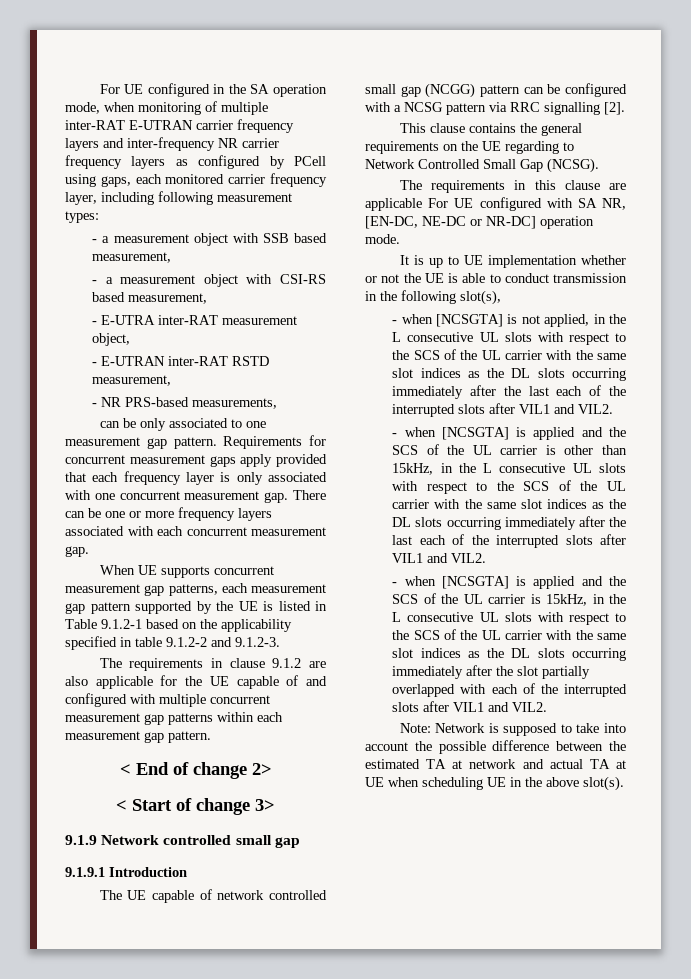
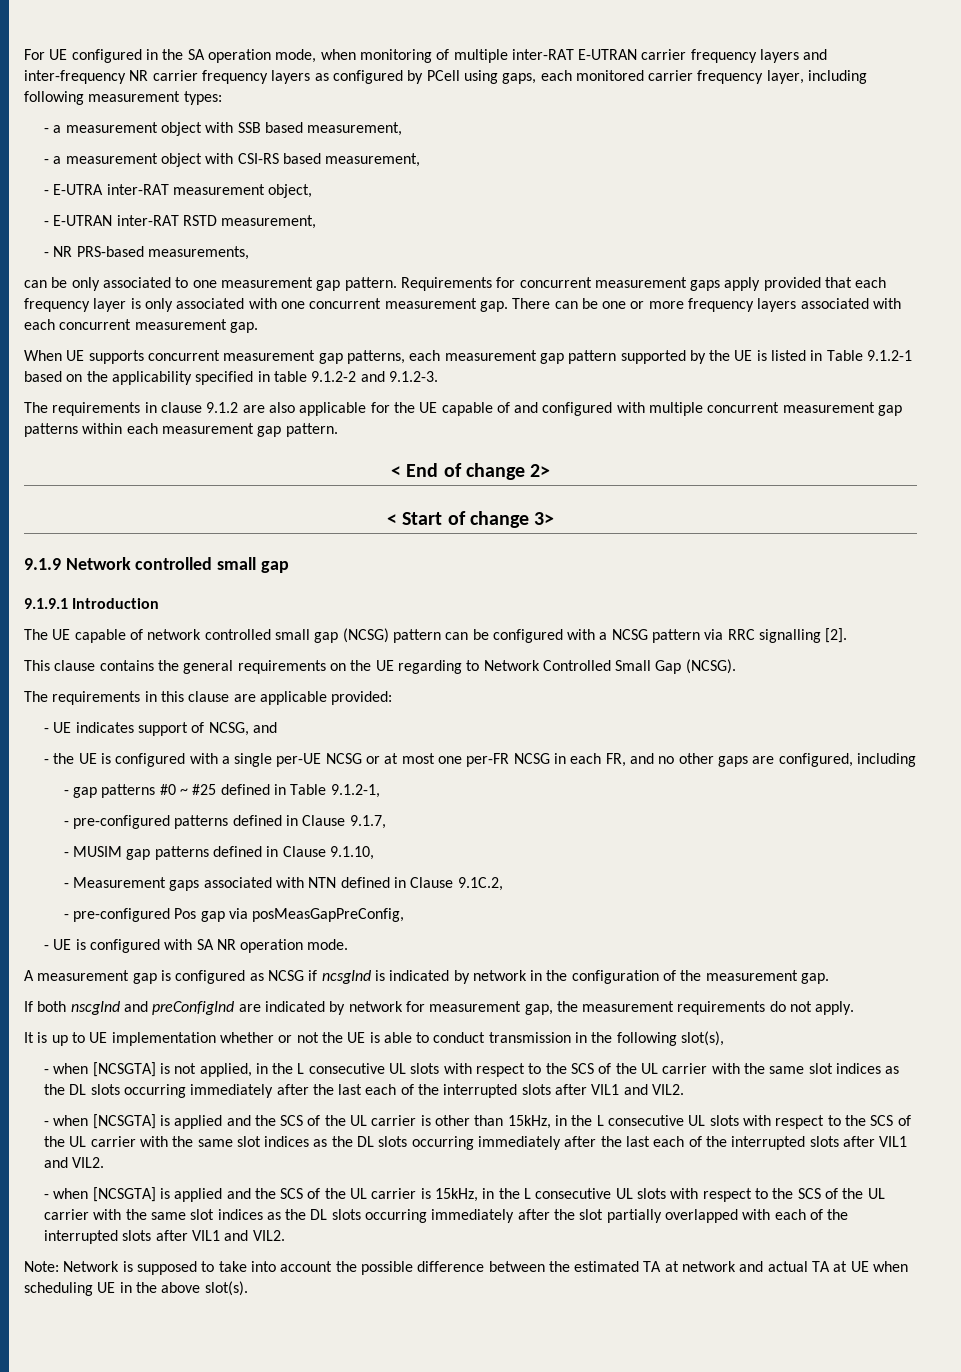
- The UE capable of network controlled small gap (NCGG) pattern can be configured with a NCSG pattern via RRC signalling [2].
+ The UE capable of network controlled small gap (NCSG) pattern can be configured with a NCSG pattern via RRC signalling [2].
- The requirements in this clause are applicable For UE configured with SA NR, [EN-DC, NE-DC or NR-DC] operation mode.
+ The requirements in this clause are applicable provided:
+ - UE indicates support of NCSG, and
+ - the UE is configured with a single per-UE NCSG or at most one per-FR NCSG in each FR, and no other gaps are configured, including
+ - gap patterns #0 ~ #25 defined in Table 9.1.2-1,
+ - pre-configured patterns defined in Clause 9.1.7,
+ - MUSIM gap patterns defined in Clause 9.1.10,
+ - Measurement gaps associated with NTN defined in Clause 9.1C.2,
+ - pre-configured Pos gap via posMeasGapPreConfig,
+ - UE is configured with SA NR operation mode.
+ A measurement gap is configured as NCSG if ncsgInd is indicated by network in the configuration of the measurement gap.
+ If both nscgInd and preConfigInd are indicated by network for measurement gap, the measurement requirements do not apply.

